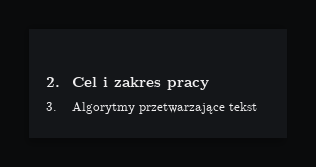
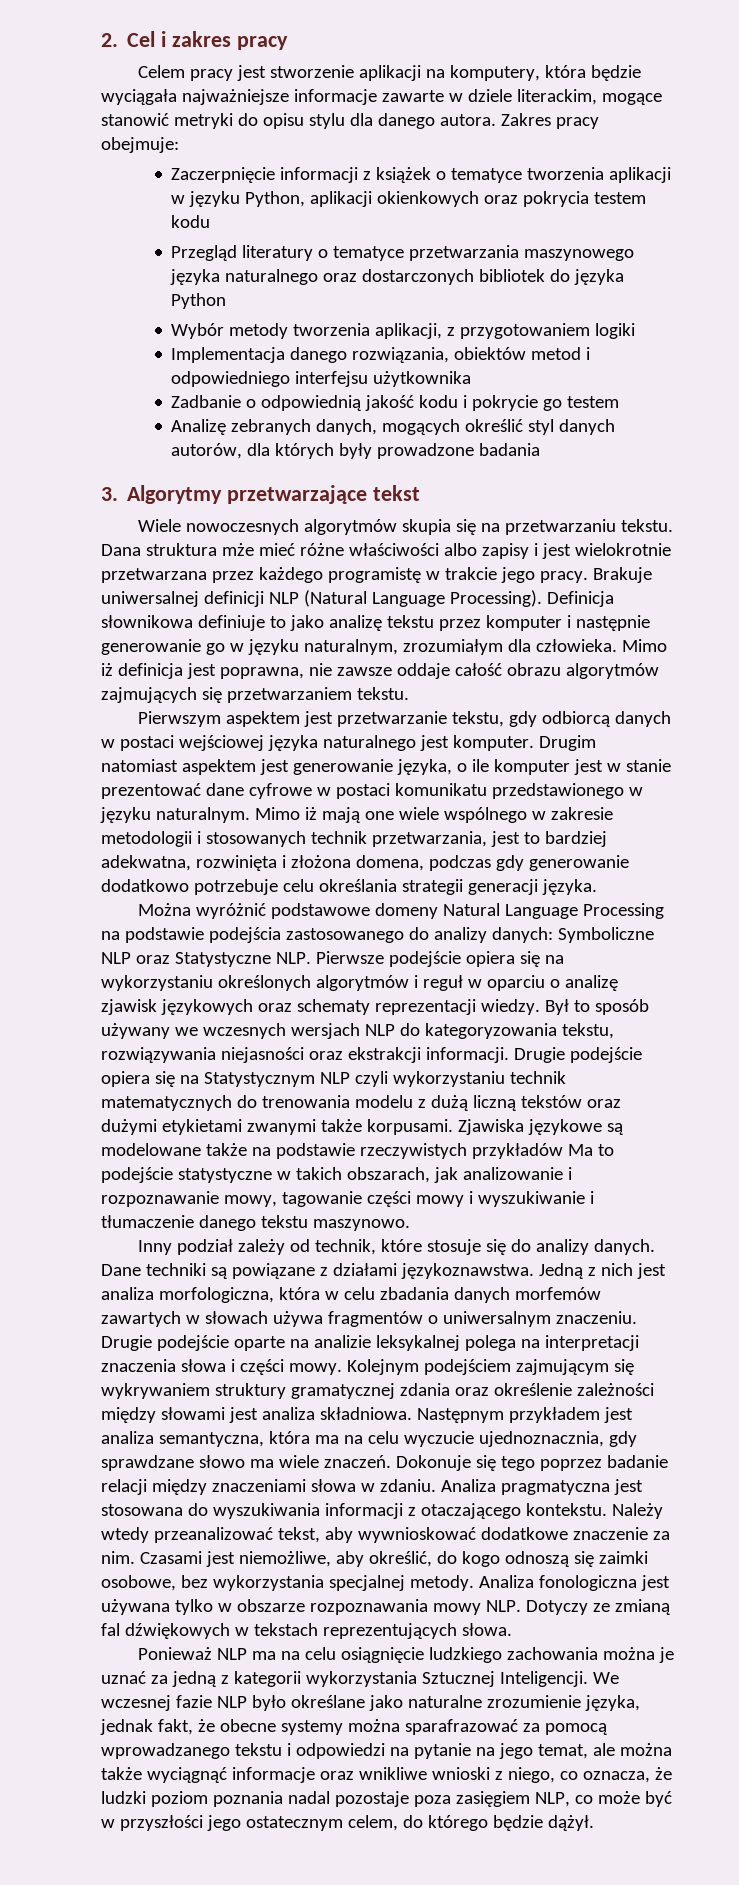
+ Celem pracy jest stworzenie aplikacji na komputery, która będzie wyciągała najważniejsze informacje zawarte w dziele literackim, mogące stanowić metryki do opisu stylu dla danego autora. Zakres pracy obejmuje:
+ Zaczerpnięcie informacji z książek o tematyce tworzenia aplikacji w języku Python, aplikacji okienkowych oraz pokrycia testem kodu
+ Przegląd literatury o tematyce przetwarzania maszynowego języka naturalnego oraz dostarczonych bibliotek do języka Python
+ Wybór metody tworzenia aplikacji, z przygotowaniem logiki
+ Implementacja danego rozwiązania, obiektów metod i odpowiedniego interfejsu użytkownika
+ Zadbanie o odpowiednią jakość kodu i pokrycie go testem
+ Analizę zebranych danych, mogących określić styl danych autorów, dla których były prowadzone badania
  3. Algorytmy przetwarzające tekst
+ Wiele nowoczesnych algorytmów skupia się na przetwarzaniu tekstu. Dana struktura mże mieć różne właściwości albo zapisy i jest wielokrotnie przetwarzana przez każdego programistę w trakcie jego pracy. Brakuje uniwersalnej definicji NLP (Natural Language Processing). Definicja słownikowa definiuje to jako analizę tekstu przez komputer i następnie generowanie go w języku naturalnym, zrozumiałym dla człowieka. Mimo iż definicja jest poprawna, nie zawsze oddaje całość obrazu algorytmów zajmujących się przetwarzaniem tekstu.
+ Pierwszym aspektem jest przetwarzanie tekstu, gdy odbiorcą danych w postaci wejściowej języka naturalnego jest komputer. Drugim natomiast aspektem jest generowanie języka, o ile komputer jest w stanie prezentować dane cyfrowe w postaci komunikatu przedstawionego w języku naturalnym. Mimo iż mają one wiele wspólnego w zakresie metodologii i stosowanych technik przetwarzania, jest to bardziej adekwatna, rozwinięta i złożona domena, podczas gdy generowanie dodatkowo potrzebuje celu określania strategii generacji języka.
+ Można wyróżnić podstawowe domeny Natural Language Processing na podstawie podejścia zastosowanego do analizy danych: Symboliczne NLP oraz Statystyczne NLP. Pierwsze podejście opiera się na wykorzystaniu określonych algorytmów i reguł w oparciu o analizę zjawisk językowych oraz schematy reprezentacji wiedzy. Był to sposób używany we wczesnych wersjach NLP do kategoryzowania tekstu, rozwiązywania niejasności oraz ekstrakcji informacji. Drugie podejście opiera się na Statystycznym NLP czyli wykorzystaniu technik matematycznych do trenowania modelu z dużą liczną tekstów oraz dużymi etykietami zwanymi także korpusami. Zjawiska językowe są modelowane także na podstawie rzeczywistych przykładów Ma to podejście statystyczne w takich obszarach, jak analizowanie i rozpoznawanie mowy, tagowanie części mowy i wyszukiwanie i tłumaczenie danego tekstu maszynowo.
+ Inny podział zależy od technik, które stosuje się do analizy danych. Dane techniki są powiązane z działami językoznawstwa. Jedną z nich jest analiza morfologiczna, która w celu zbadania danych morfemów zawartych w słowach używa fragmentów o uniwersalnym znaczeniu. Drugie podejście oparte na analizie leksykalnej polega na interpretacji znaczenia słowa i części mowy. Kolejnym podejściem zajmującym się wykrywaniem struktury gramatycznej zdania oraz określenie zależności między słowami jest analiza składniowa. Następnym przykładem jest analiza semantyczna, która ma na celu wyczucie ujednoznacznia, gdy sprawdzane słowo ma wiele znaczeń. Dokonuje się tego poprzez badanie relacji między znaczeniami słowa w zdaniu. Analiza pragmatyczna jest stosowana do wyszukiwania informacji z otaczającego kontekstu. Należy wtedy przeanalizować tekst, aby wywnioskować dodatkowe znaczenie za nim. Czasami jest niemożliwe, aby określić, do kogo odnoszą się zaimki osobowe, bez wykorzystania specjalnej metody. Analiza fonologiczna jest używana tylko w obszarze rozpoznawania mowy NLP. Dotyczy ze zmianą fal dźwiękowych w tekstach reprezentujących słowa.
+ Ponieważ NLP ma na celu osiągnięcie ludzkiego zachowania można je uznać za jedną z kategorii wykorzystania Sztucznej Inteligencji. We wczesnej fazie NLP było określane jako naturalne zrozumienie języka, jednak fakt, że obecne systemy można sparafrazować za pomocą wprowadzanego tekstu i odpowiedzi na pytanie na jego temat, ale można także wyciągnąć informacje oraz wnikliwe wnioski z niego, co oznacza, że ludzki poziom poznania nadal pozostaje poza zasięgiem NLP, co może być w przyszłości jego ostatecznym celem, do którego będzie dążył.

